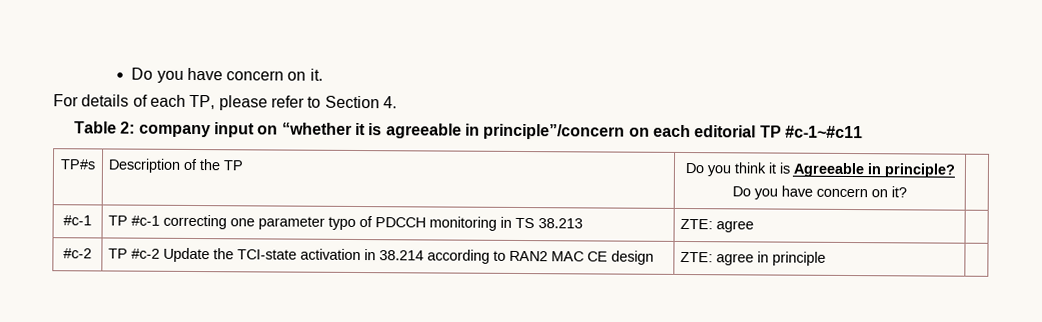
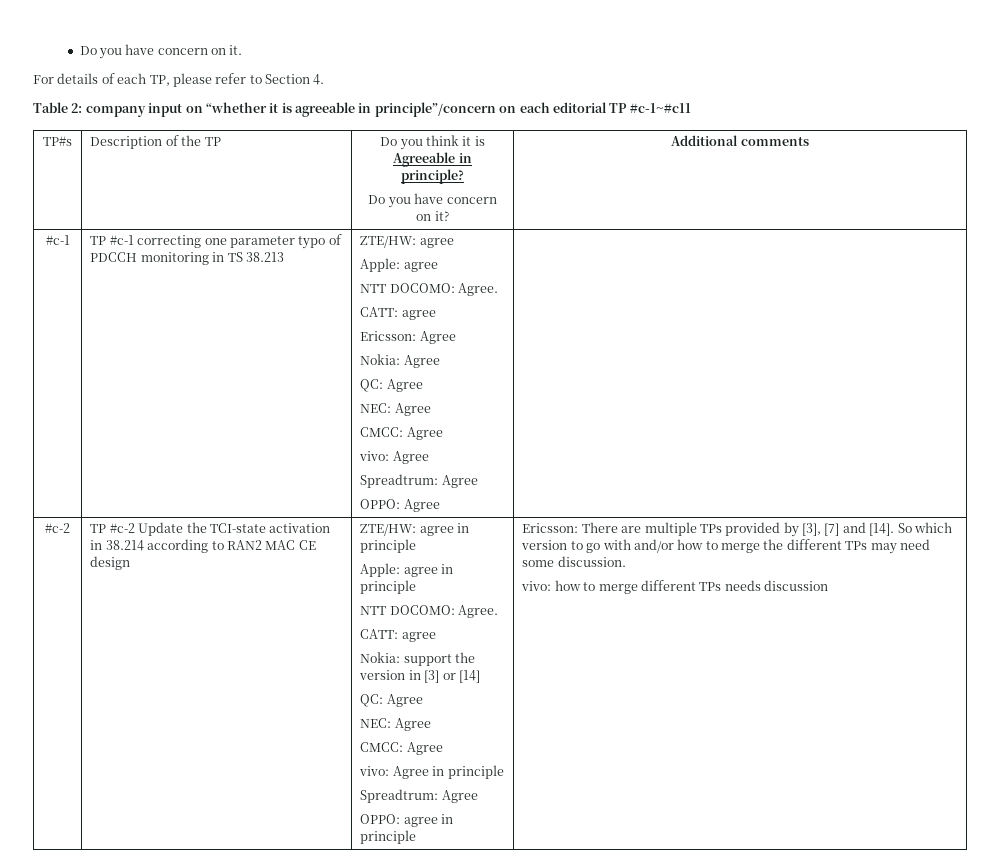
  TP#s | Description of the TP | Do you think it is Agreeable in principle?
- Do you have concern on it? |
+ Do you have concern on it? | Additional comments
- #c-1 | TP #c-1 correcting one parameter typo of PDCCH monitoring in TS 38.213 | ZTE: agree |
+ #c-1 | TP #c-1 correcting one parameter typo of PDCCH monitoring in TS 38.213 | ZTE/HW: agree
+ Apple: agree
+ NTT DOCOMO: Agree.
+ CATT: agree
+ Ericsson: Agree
+ Nokia: Agree
+ QC: Agree
+ NEC: Agree
+ CMCC: Agree
+ vivo: Agree
+ Spreadtrum: Agree
+ OPPO: Agree |
- ZTE: agree in principle
+ ZTE/HW: agree in principle
+ Apple: agree in principle
+ NTT DOCOMO: Agree.
+ CATT: agree
+ Nokia: support the version in [3] or [14]
+ QC: Agree
+ NEC: Agree
+ CMCC: Agree
+ vivo: Agree in principle
+ Spreadtrum: Agree
+ OPPO: agree in principle | Ericsson: There are multiple TPs provided by [3], [7] and [14]. So which version to go with and/or how to merge the different TPs may need some discussion.
+ vivo: how to merge different TPs needs discussion

